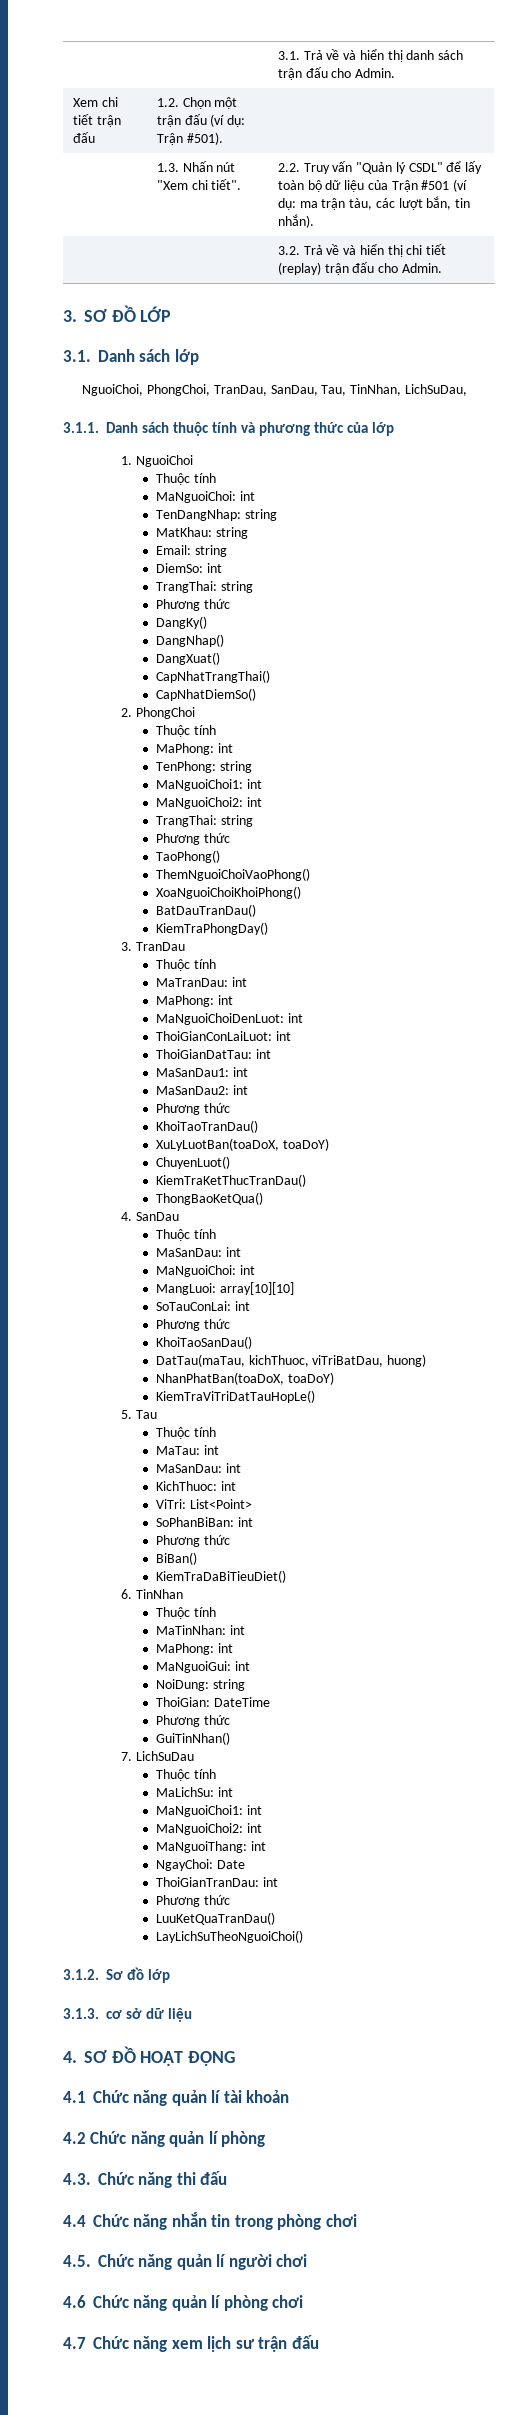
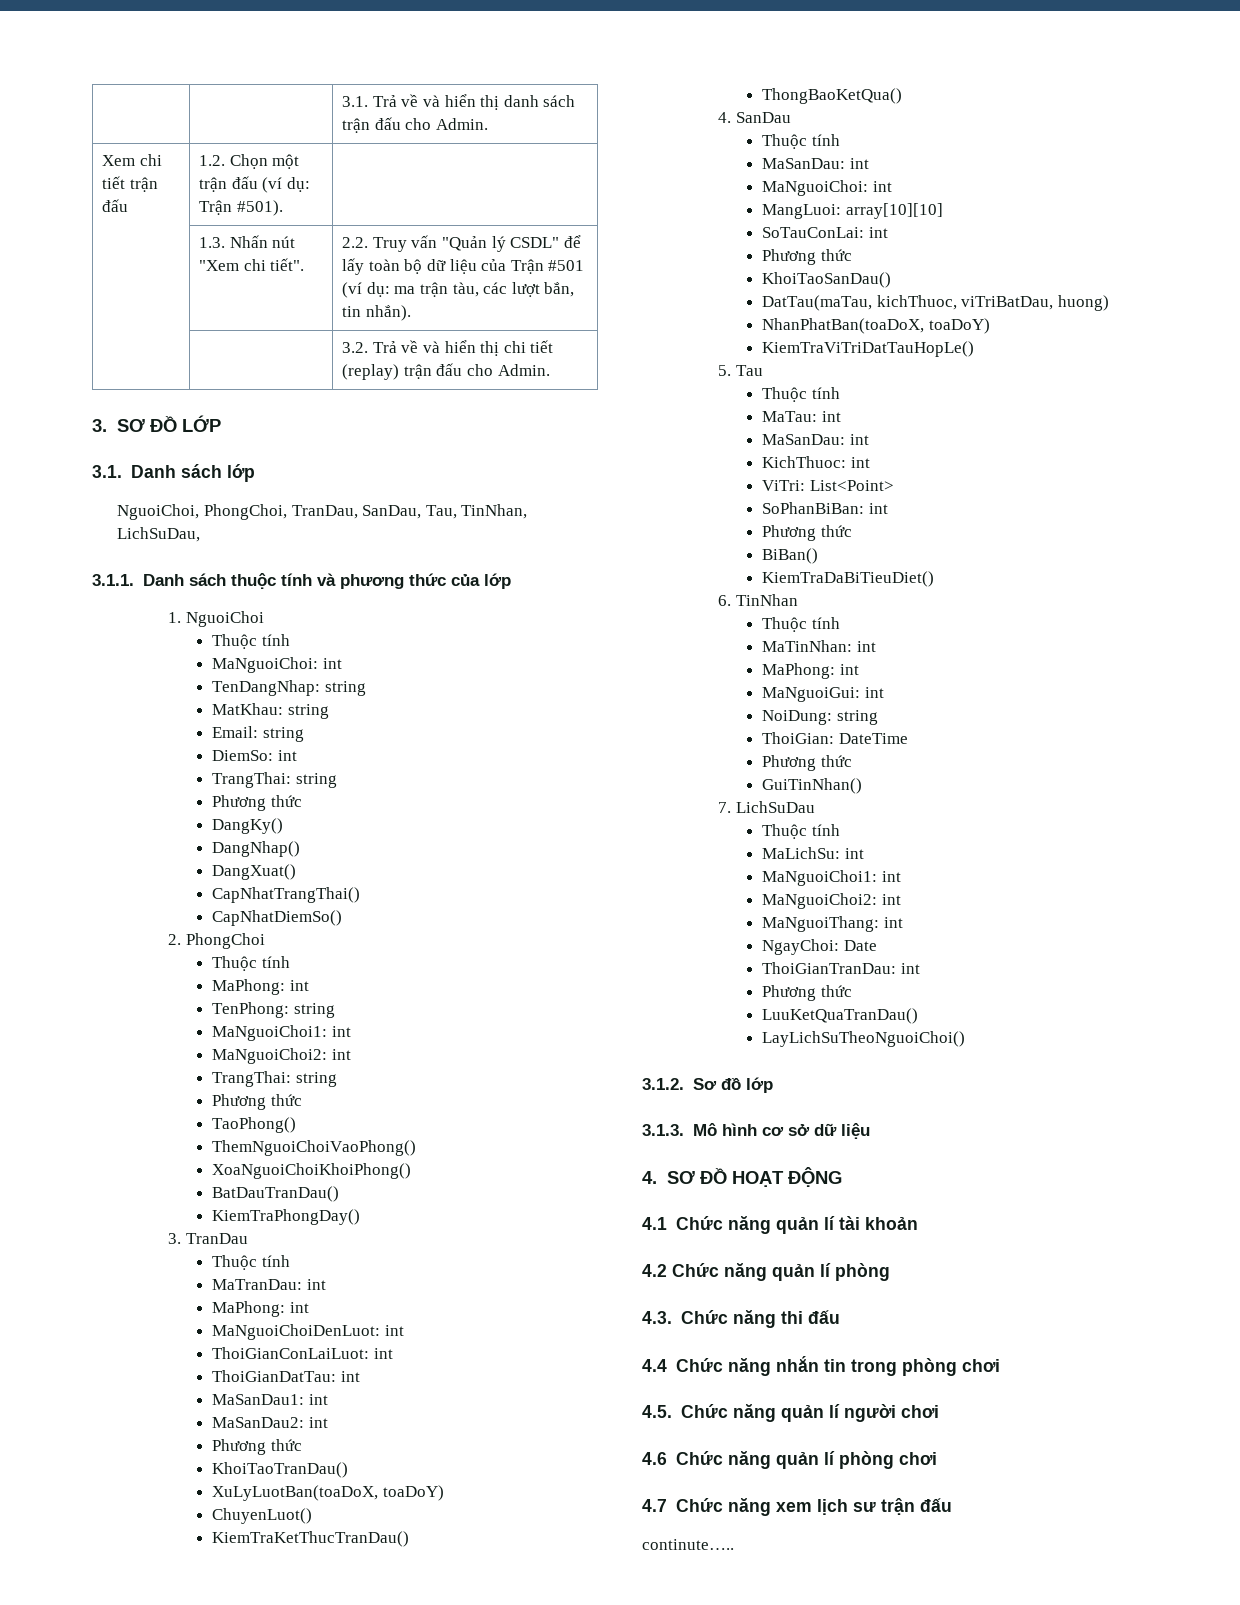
- 3.1.3. cơ sở dữ liệu
+ 3.1.3. Mô hình cơ sở dữ liệu
+ continute…..

